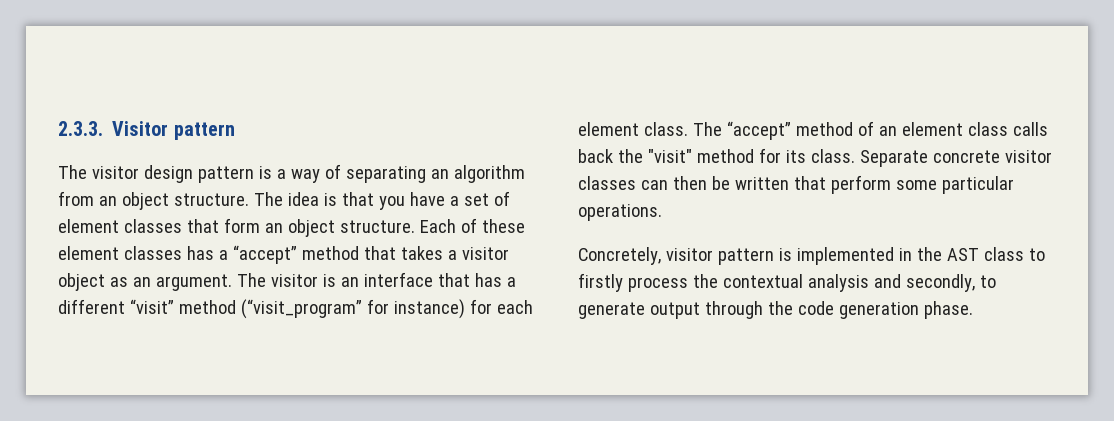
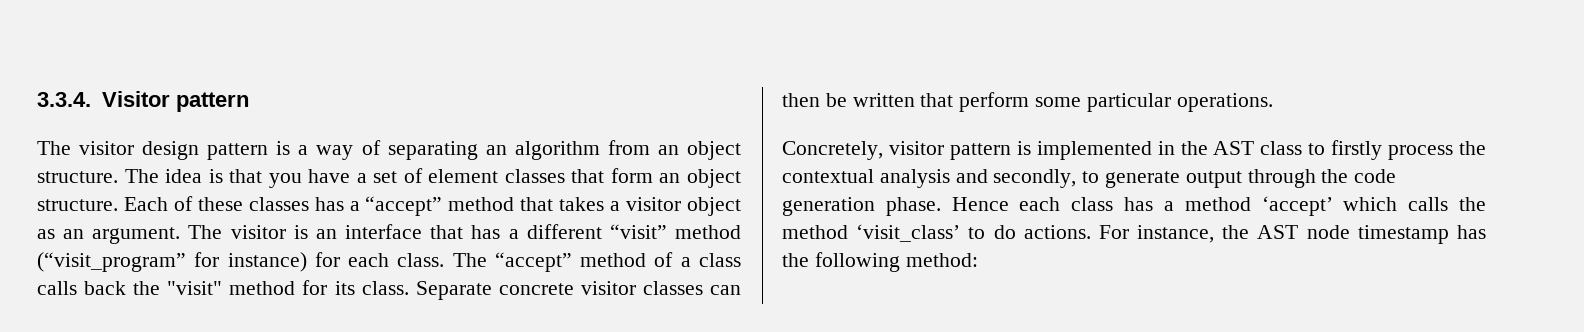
- 2.3.3. Visitor pattern
+ 3.3.4. Visitor pattern
- Each of these element classes has a “accept” method that takes a visitor object as an argument.
+ Each of these classes has a “accept” method that takes a visitor object as an argument.
- The visitor is an interface that has a different “visit” method (“visit_program” for instance) for each element class.
+ The visitor is an interface that has a different “visit” method (“visit_program” for instance) for each class.
- The “accept” method of an element class calls back the "visit" method for its class.
+ The “accept” method of a class calls back the "visit" method for its class.
+ Hence each class has a method ‘accept’ which calls the method ‘visit_class’ to do actions. For instance, the AST node timestamp has the following method:

